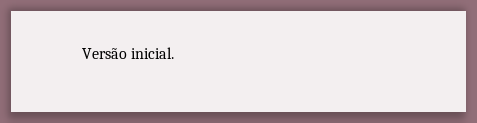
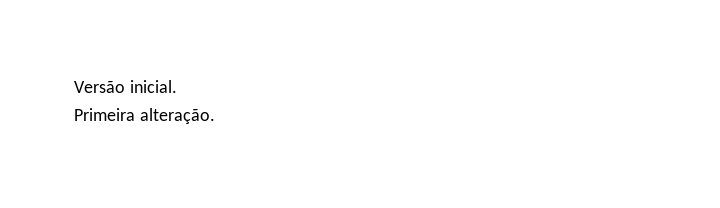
+ Primeira alteração.

